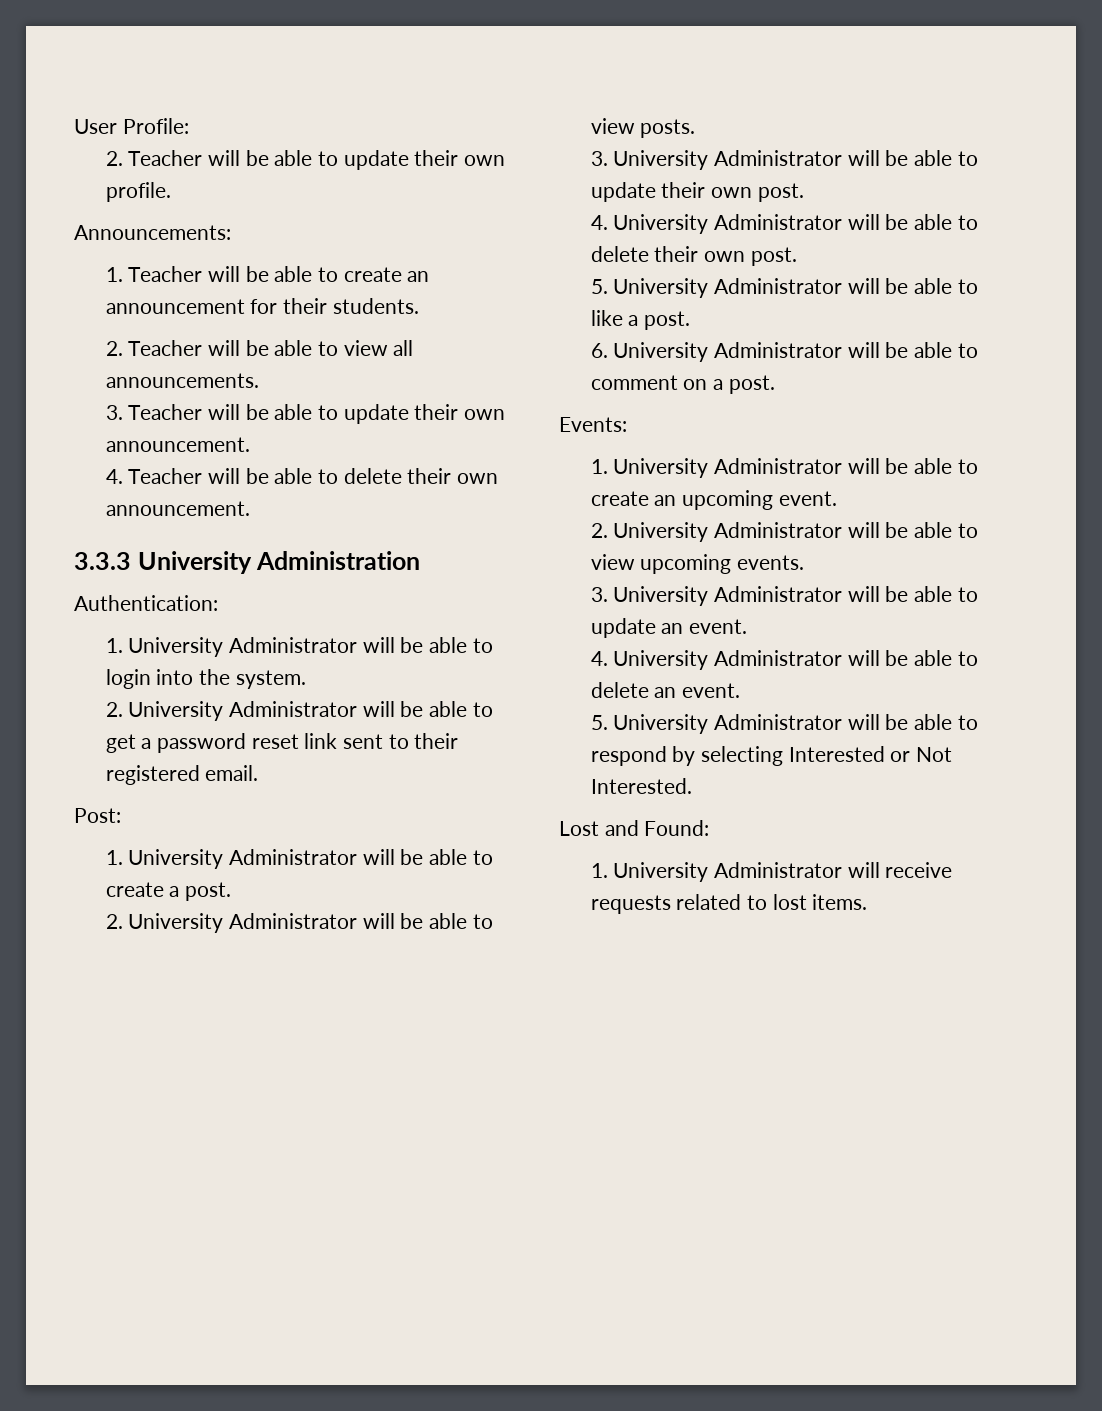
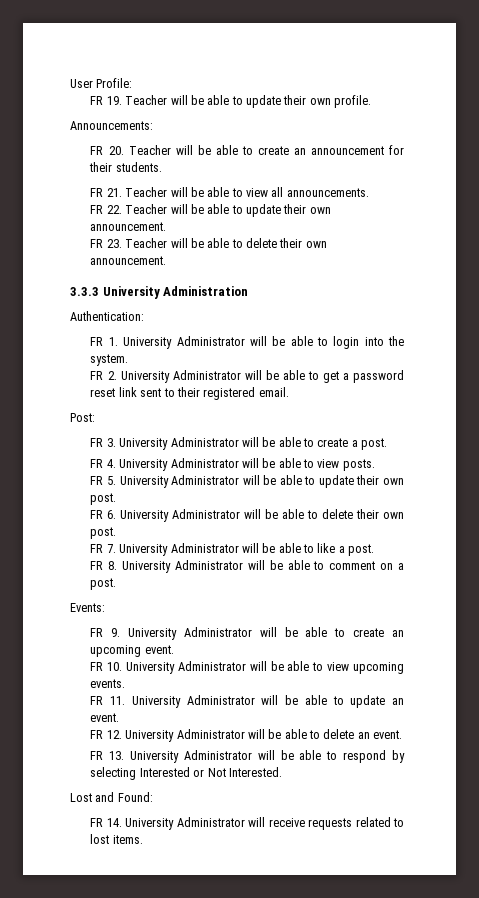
- 2. Teacher will be able to update their own profile.
+ FR 19. Teacher will be able to update their own profile.
- 1. Teacher will be able to create an announcement for their students.
+ FR 20. Teacher will be able to create an announcement for their students.
- 2. Teacher will be able to view all announcements.
+ FR 21. Teacher will be able to view all announcements.
- 3. Teacher will be able to update their own announcement.
+ FR 22. Teacher will be able to update their own announcement.
- 4. Teacher will be able to delete their own announcement.
+ FR 23. Teacher will be able to delete their own announcement.
- 1. University Administrator will be able to login into the system.
+ FR 1. University Administrator will be able to login into the system.
- 2. University Administrator will be able to get a password reset link sent to their registered email.
+ FR 2. University Administrator will be able to get a password reset link sent to their registered email.
- 1. University Administrator will be able to create a post.
+ FR 3. University Administrator will be able to create a post.
- 2. University Administrator will be able to view posts.
+ FR 4. University Administrator will be able to view posts.
- 3. University Administrator will be able to update their own post.
+ FR 5. University Administrator will be able to update their own post.
- 4. University Administrator will be able to delete their own post.
+ FR 6. University Administrator will be able to delete their own post.
- 5. University Administrator will be able to like a post.
+ FR 7. University Administrator will be able to like a post.
- 6. University Administrator will be able to comment on a post.
+ FR 8. University Administrator will be able to comment on a post.
- 1. University Administrator will be able to create an upcoming event.
+ FR 9. University Administrator will be able to create an upcoming event.
- 2. University Administrator will be able to view upcoming events.
+ FR 10. University Administrator will be able to view upcoming events.
- 3. University Administrator will be able to update an event.
+ FR 11. University Administrator will be able to update an event.
- 4. University Administrator will be able to delete an event.
+ FR 12. University Administrator will be able to delete an event.
- 5. University Administrator will be able to respond by selecting Interested or Not Interested.
+ FR 13. University Administrator will be able to respond by selecting Interested or Not Interested.
- 1. University Administrator will receive requests related to lost items.
+ FR 14. University Administrator will receive requests related to lost items.

